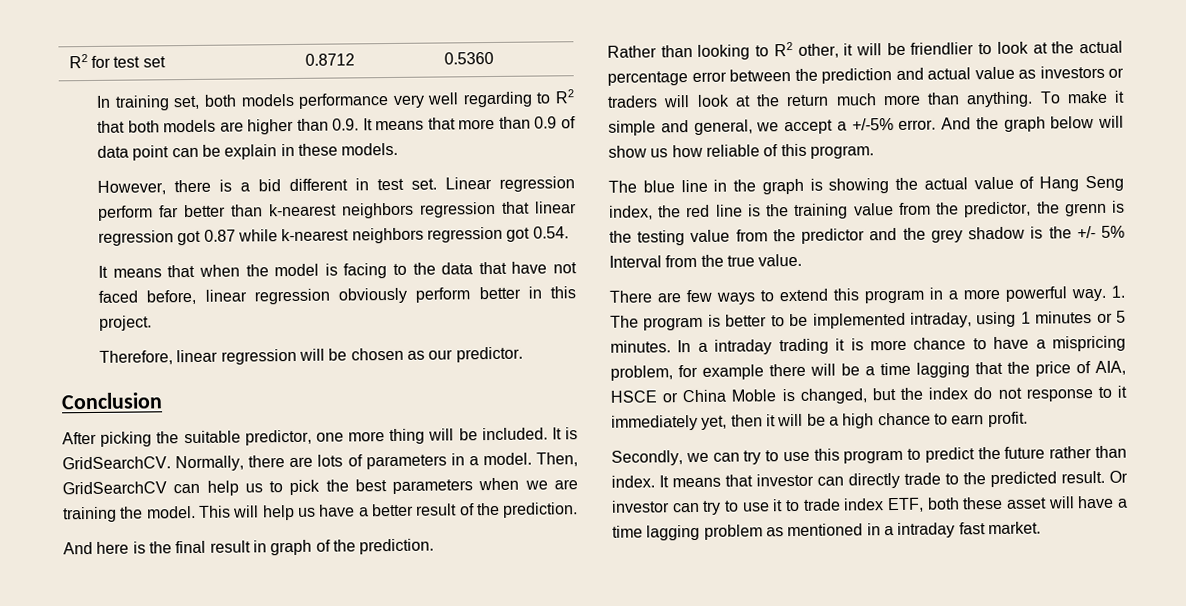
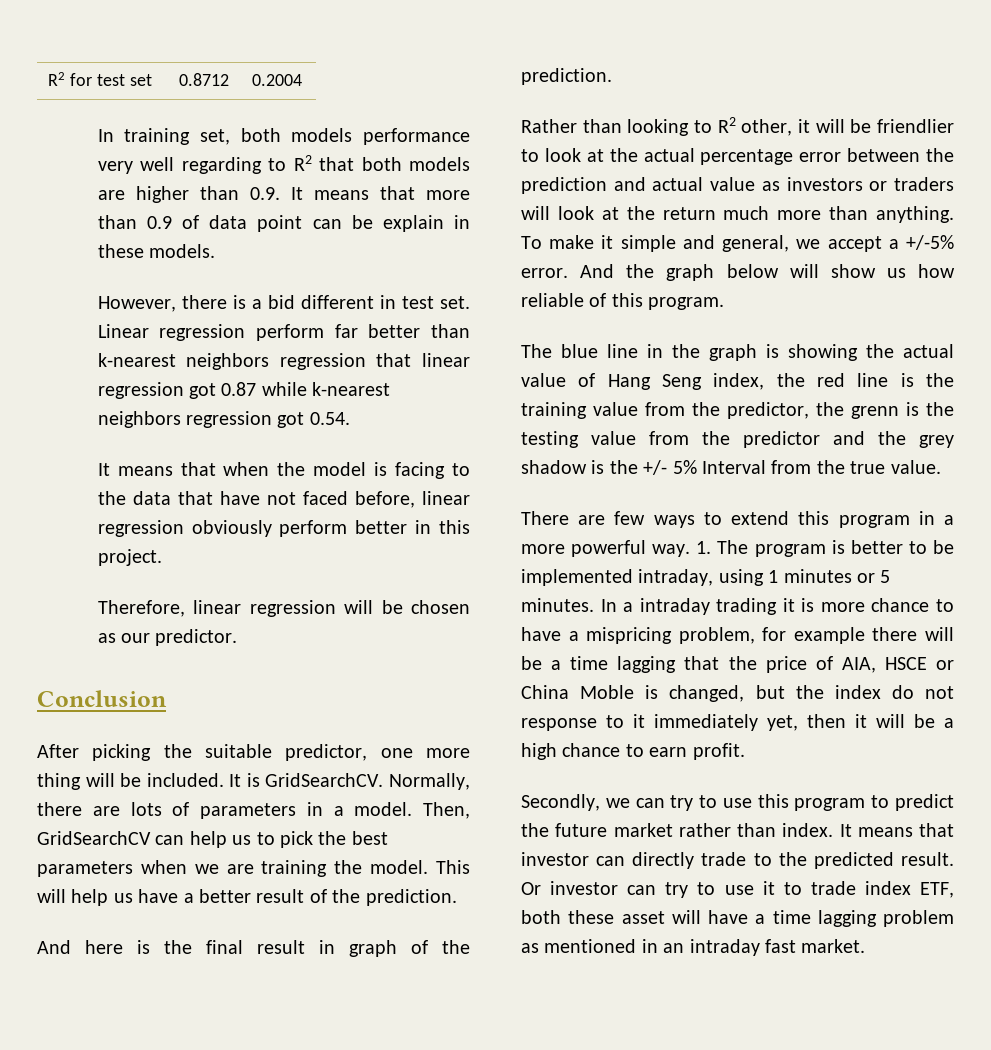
- R2 for test set | 0.8712 | 0.5360
+ R2 for test set | 0.8712 | 0.2004
- Secondly, we can try to use this program to predict the future rather than index.
+ Secondly, we can try to use this program to predict the future market rather than index.
- Or investor can try to use it to trade index ETF, both these asset will have a time lagging problem as mentioned in a intraday fast market.
+ Or investor can try to use it to trade index ETF, both these asset will have a time lagging problem as mentioned in an intraday fast market.

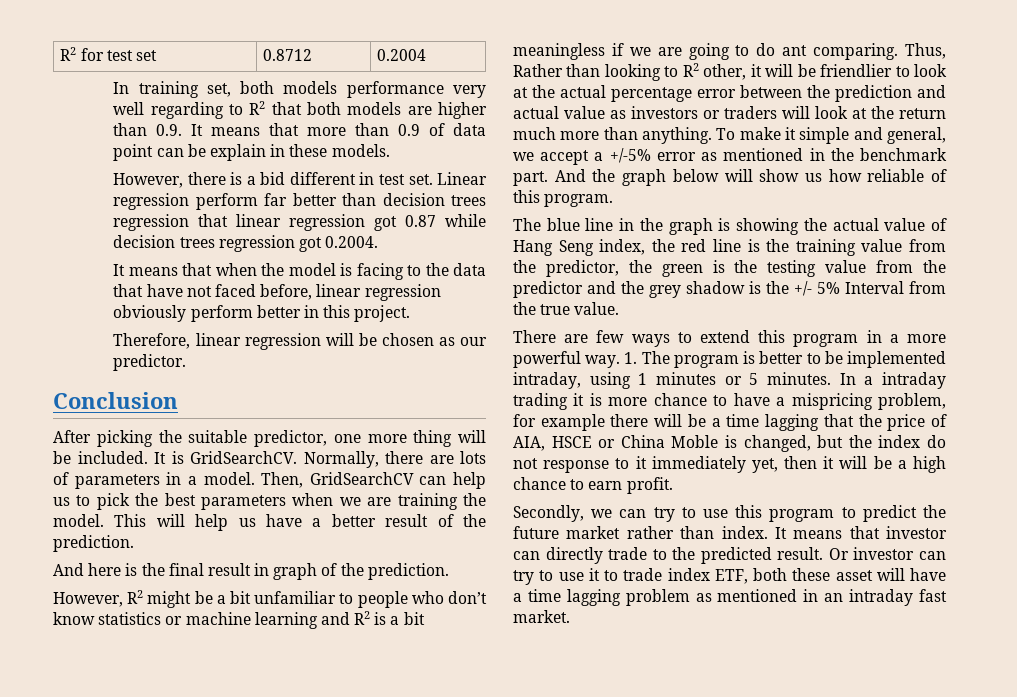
- Linear regression perform far better than k-nearest neighbors regression that linear regression got 0.87 while k-nearest neighbors regression got 0.54.
+ Linear regression perform far better than decision trees regression that linear regression got 0.87 while decision trees regression got 0.2004.
- Rather than looking to R2 other, it will be friendlier to look at the actual percentage error between the prediction and actual value as investors or traders will look at the return much more than anything.
+ However, R2 might be a bit unfamiliar to people who don’t know statistics or machine learning and R2 is a bit meaningless if we are going to do ant comparing. Thus, Rather than looking to R2 other, it will be friendlier to look at the actual percentage error between the prediction and actual value as investors or traders will look at the return much more than anything.
- To make it simple and general, we accept a +/-5% error.
+ To make it simple and general, we accept a +/-5% error as mentioned in the benchmark part.
- The blue line in the graph is showing the actual value of Hang Seng index, the red line is the training value from the predictor, the grenn is the testing value from the predictor and the grey shadow is the +/- 5% Interval from the true value.
+ The blue line in the graph is showing the actual value of Hang Seng index, the red line is the training value from the predictor, the green is the testing value from the predictor and the grey shadow is the +/- 5% Interval from the true value.

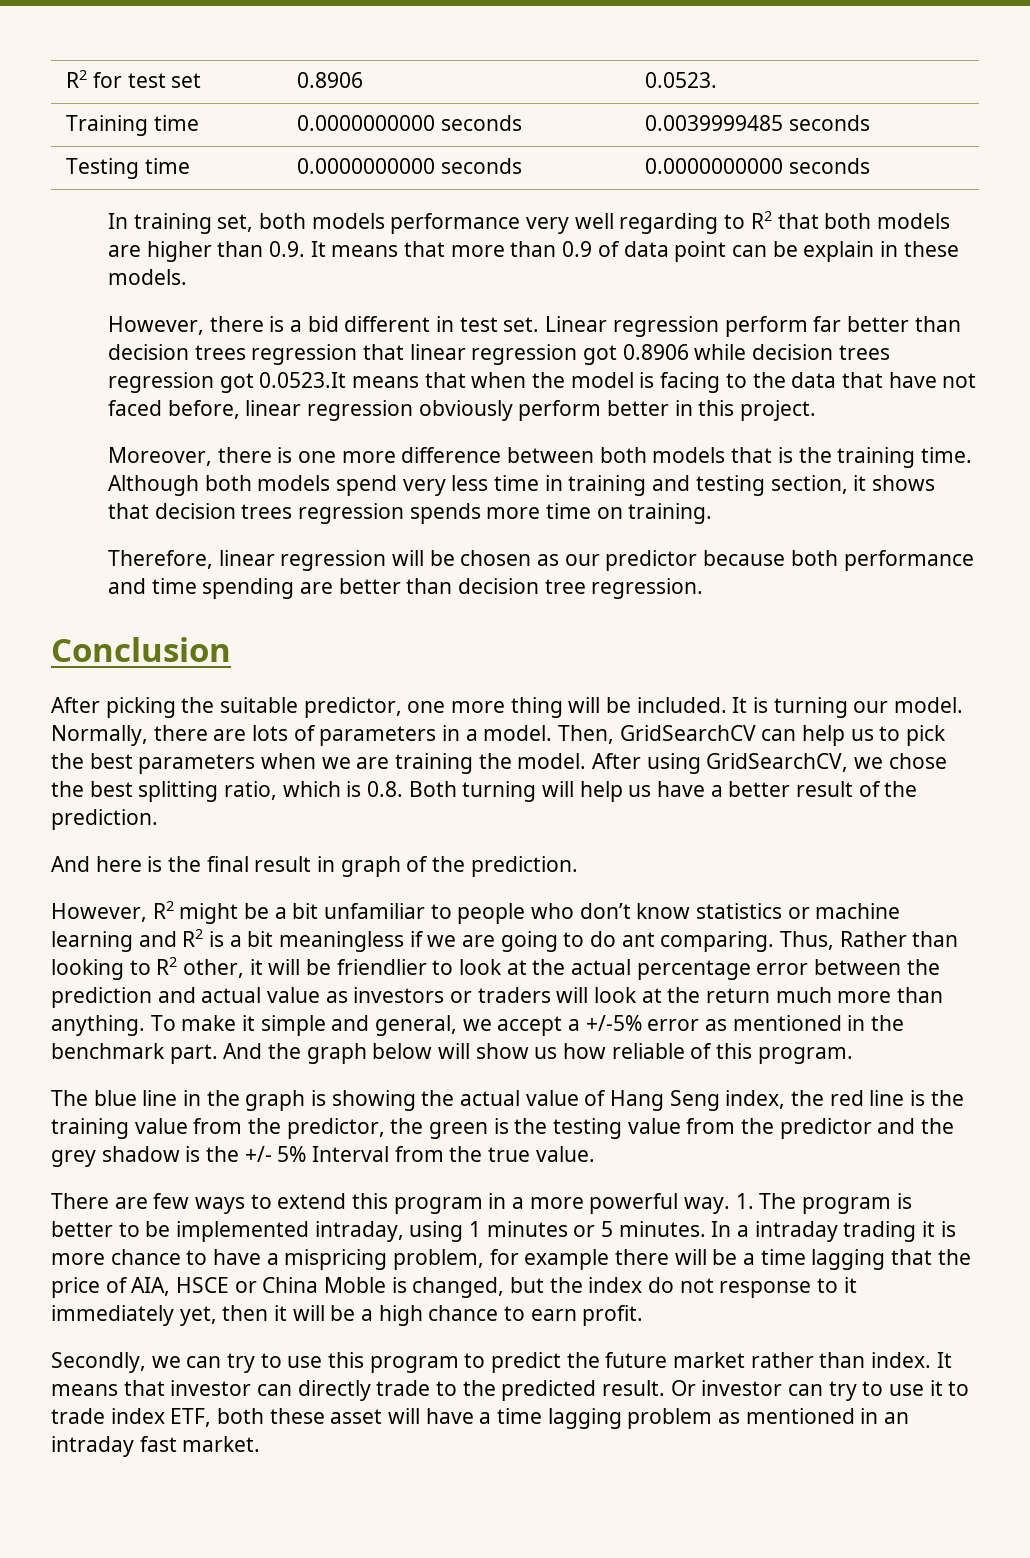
- R2 for test set | 0.8712 | 0.2004
+ R2 for test set | 0.8906 | 0.0523.
+ Training time | 0.0000000000 seconds | 0.0039999485 seconds
+ Testing time | 0.0000000000 seconds | 0.0000000000 seconds
- Linear regression perform far better than decision trees regression that linear regression got 0.87 while decision trees regression got 0.2004.
- It means that when the model is facing to the data that have not faced before, linear regression obviously perform better in this project.
+ Linear regression perform far better than decision trees regression that linear regression got 0.8906 while decision trees regression got 0.0523.It means that when the model is facing to the data that have not faced before, linear regression obviously perform better in this project.
+ Moreover, there is one more difference between both models that is the training time. Although both models spend very less time in training and testing section, it shows that decision trees regression spends more time on training.
- Therefore, linear regression will be chosen as our predictor.
+ Therefore, linear regression will be chosen as our predictor because both performance and time spending are better than decision tree regression.
- It is GridSearchCV.
+ It is turning our model.
- This will help us have a better result of the prediction.
+ After using GridSearchCV, we chose the best splitting ratio, which is 0.8. Both turning will help us have a better result of the prediction.

